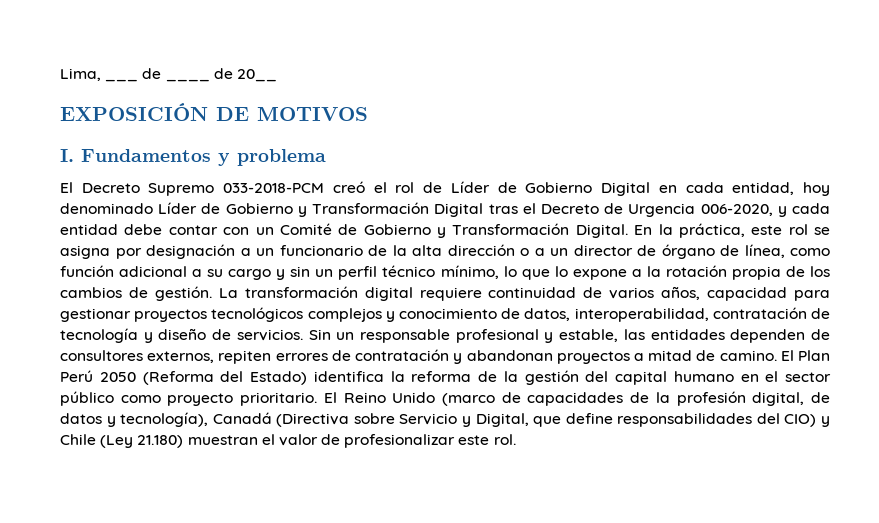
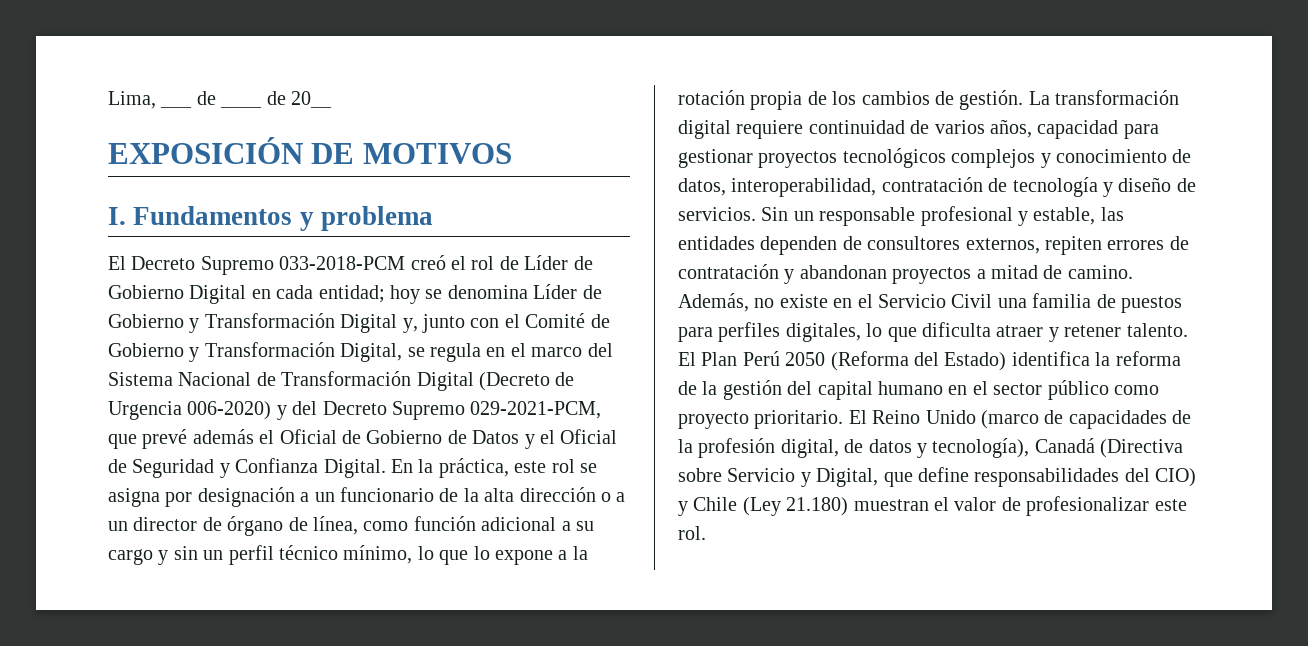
- El Decreto Supremo 033-2018-PCM creó el rol de Líder de Gobierno Digital en cada entidad, hoy denominado Líder de Gobierno y Transformación Digital tras el Decreto de Urgencia 006-2020, y cada entidad debe contar con un Comité de Gobierno y Transformación Digital.
+ El Decreto Supremo 033-2018-PCM creó el rol de Líder de Gobierno Digital en cada entidad; hoy se denomina Líder de Gobierno y Transformación Digital y, junto con el Comité de Gobierno y Transformación Digital, se regula en el marco del Sistema Nacional de Transformación Digital (Decreto de Urgencia 006-2020) y del Decreto Supremo 029-2021-PCM, que prevé además el Oficial de Gobierno de Datos y el Oficial de Seguridad y Confianza Digital.
+ Además, no existe en el Servicio Civil una familia de puestos para perfiles digitales, lo que dificulta atraer y retener talento.

